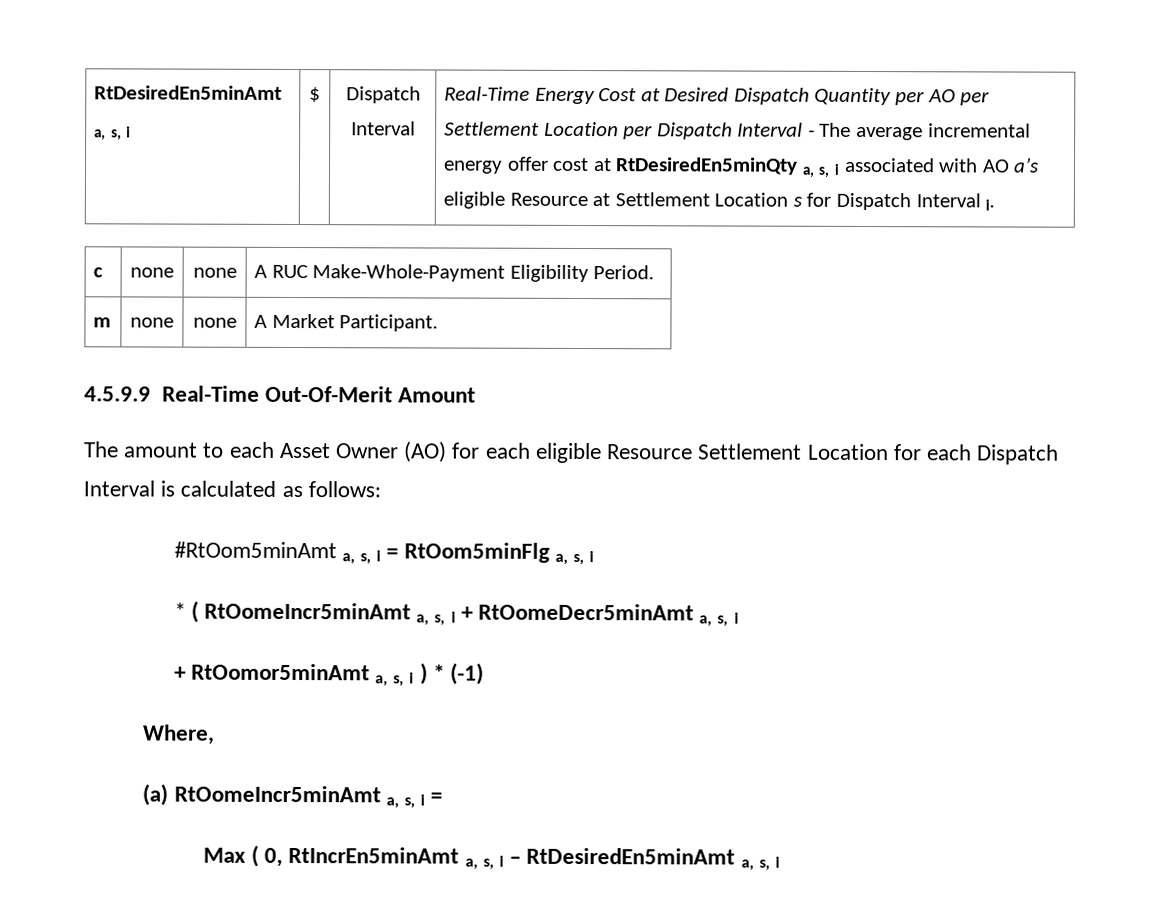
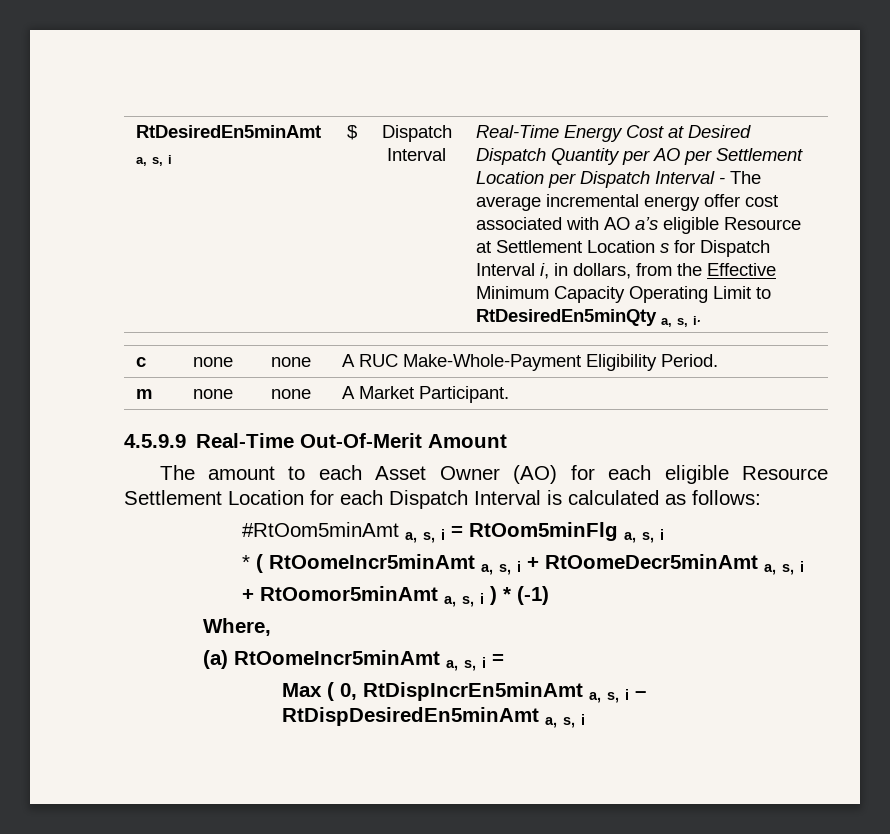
- Real-Time Energy Cost at Desired Dispatch Quantity per AO per Settlement Location per Dispatch Interval - The average incremental energy offer cost at RtDesiredEn5minQty a, s, i associated with AO a’s eligible Resource at Settlement Location s for Dispatch Interval i.
+ Real-Time Energy Cost at Desired Dispatch Quantity per AO per Settlement Location per Dispatch Interval - The average incremental energy offer cost associated with AO a’s eligible Resource at Settlement Location s for Dispatch Interval i, in dollars, from the Effective Minimum Capacity Operating Limit to RtDesiredEn5minQty a, s, i.
- Max ( 0, RtIncrEn5minAmt a, s, i – RtDesiredEn5minAmt a, s, i
+ Max ( 0, RtDispIncrEn5minAmt a, s, i – RtDispDesiredEn5minAmt a, s, i

